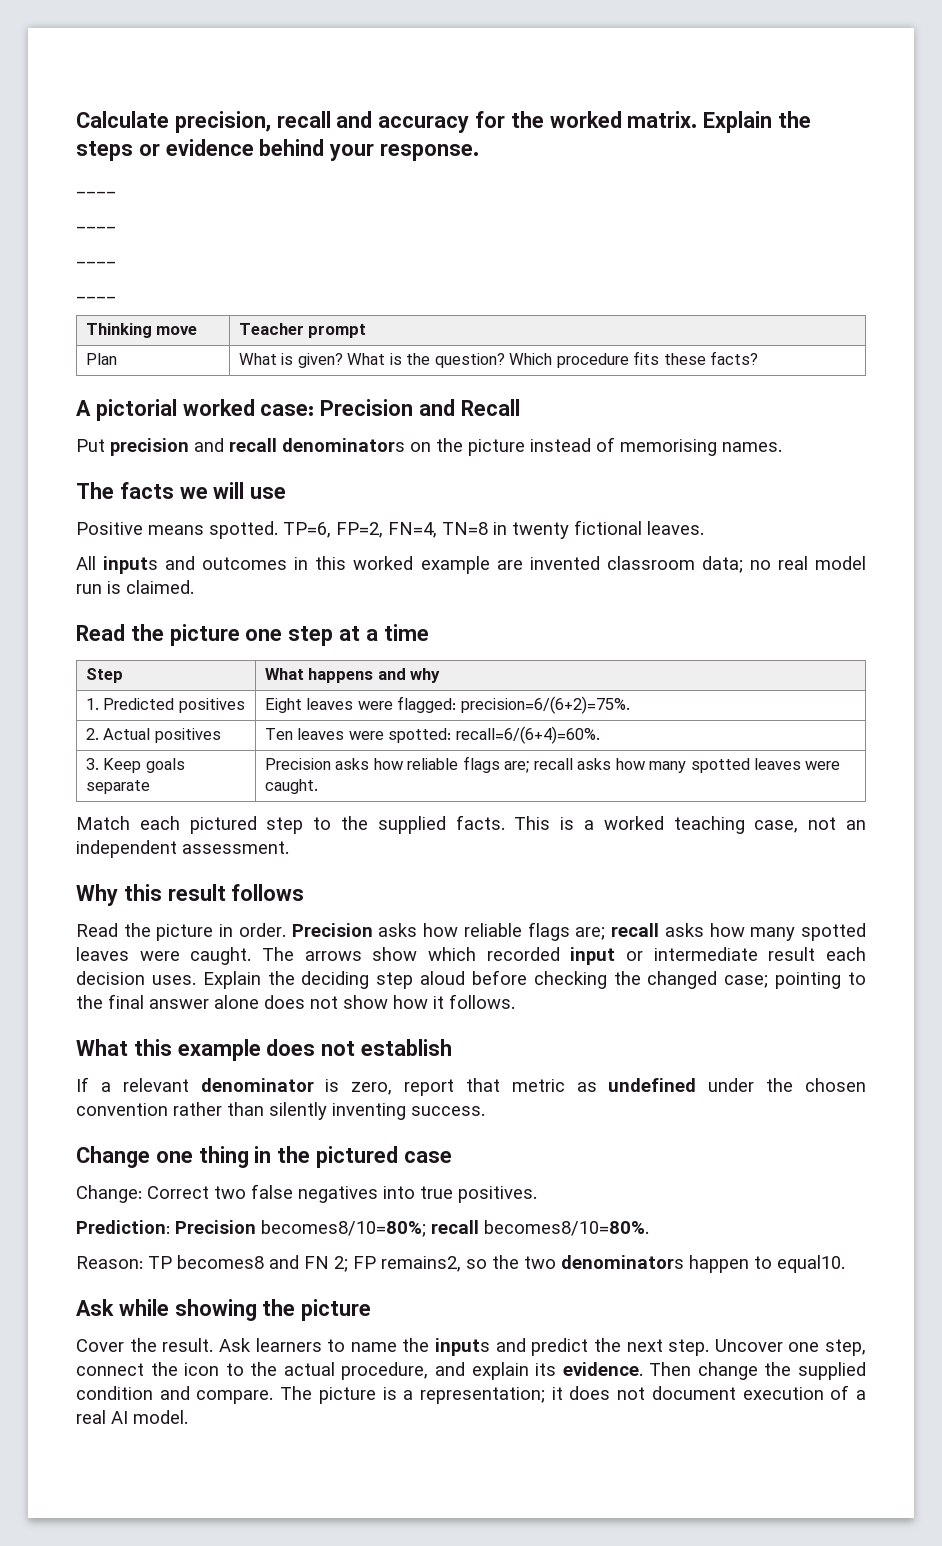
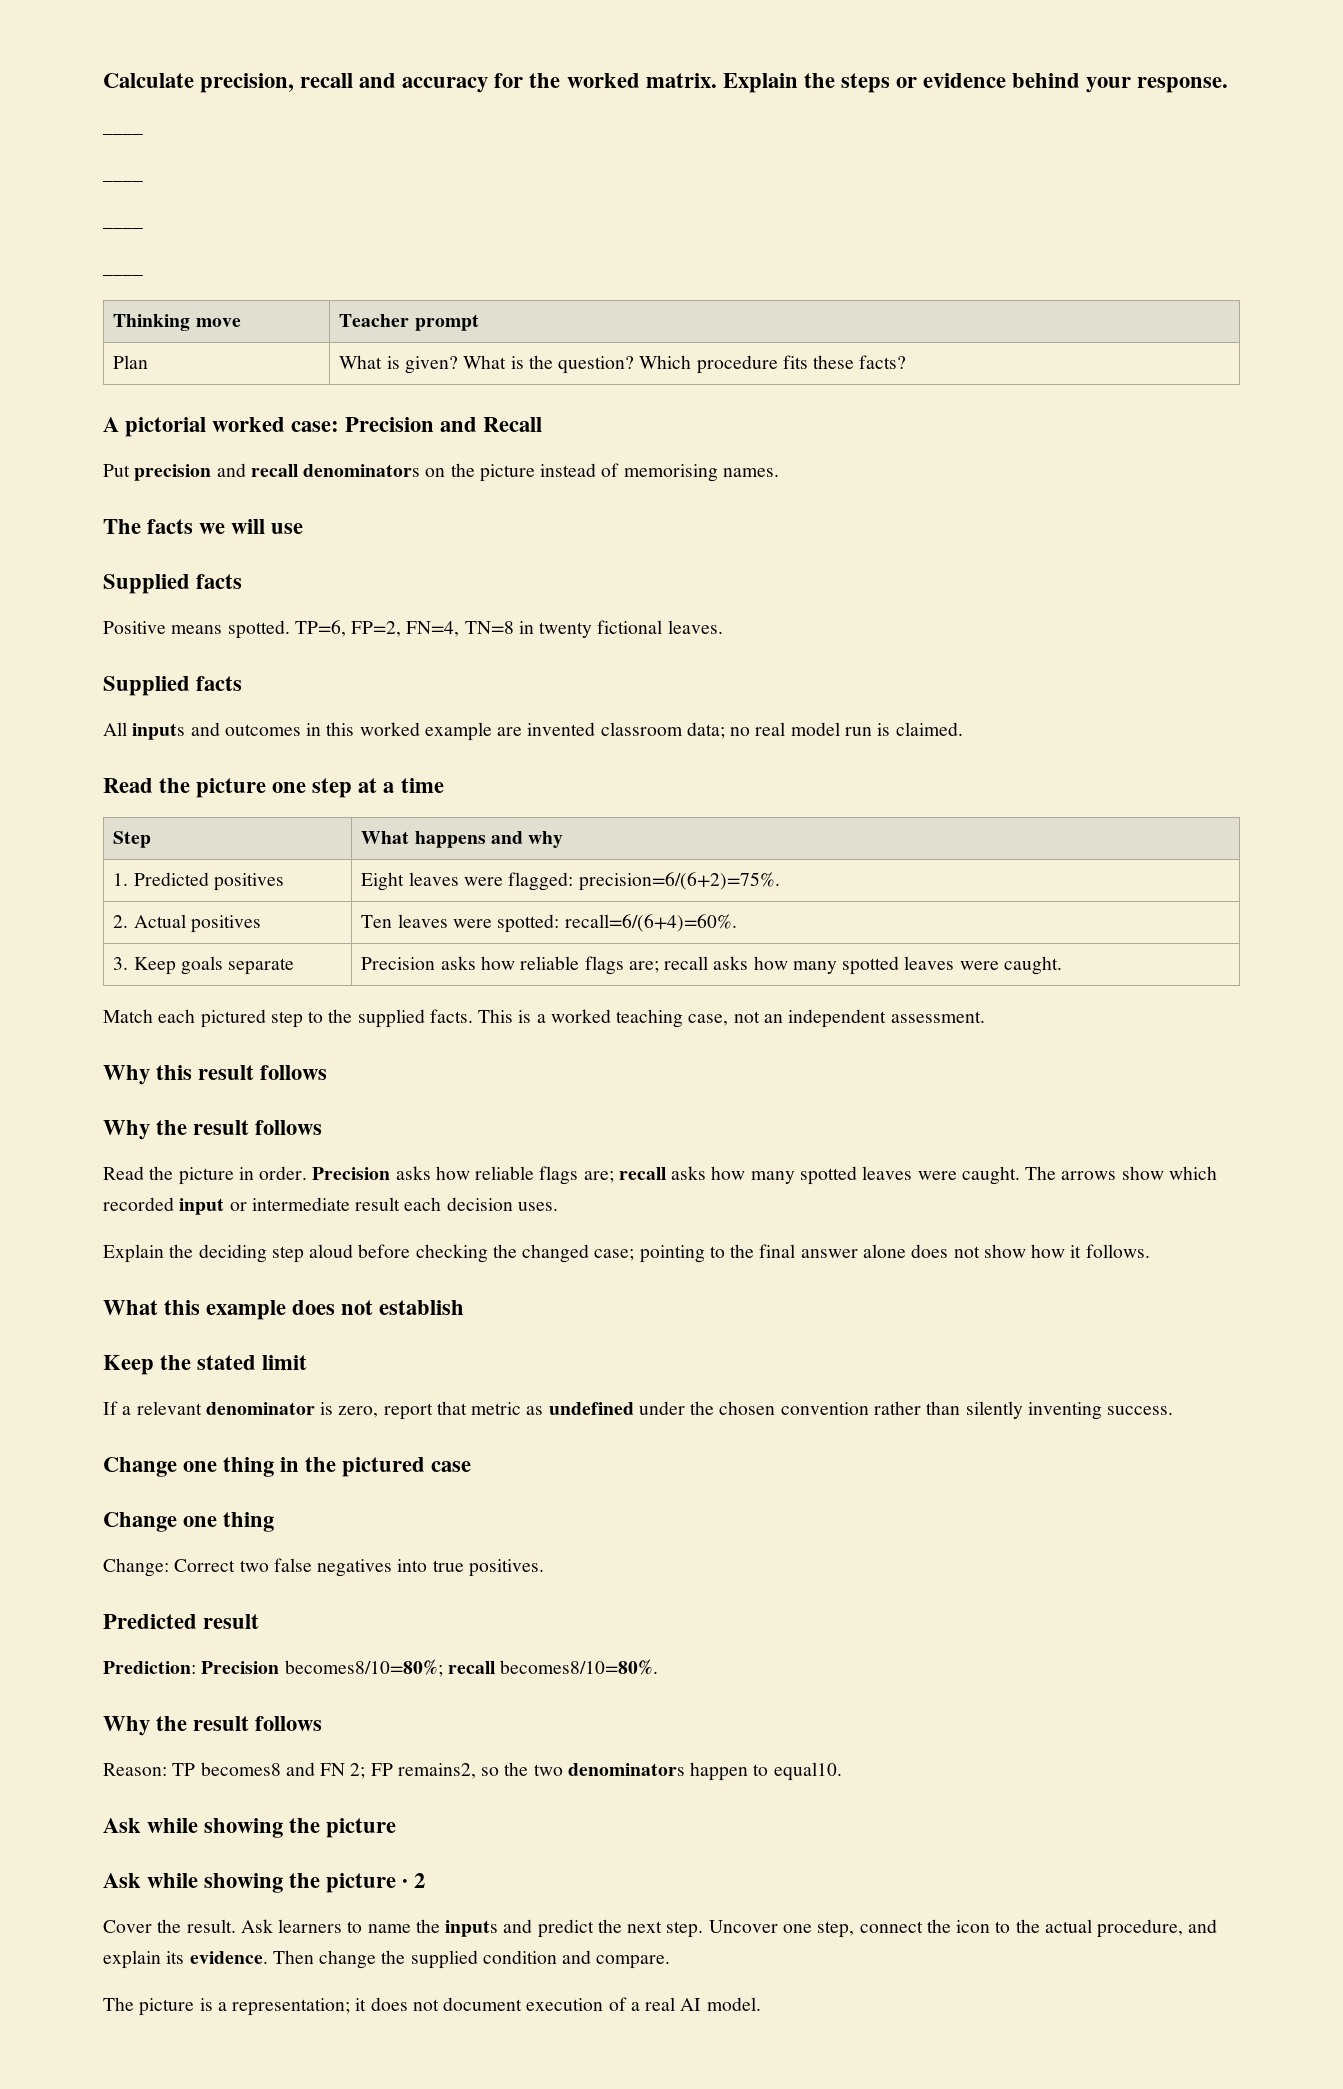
  The facts we will use
+ Supplied facts
  TP=6, FP=2, FN=4, TN=8 in twenty fictional leaves.
+ Supplied facts
  Why this result follows
+ Why the result follows
- The arrows show which recorded input or intermediate result each decision uses. Explain the deciding step aloud before checking the changed case; pointing to the final answer alone does not show how it follows.
+ The arrows show which recorded input or intermediate result each decision uses.
+ Explain the deciding step aloud before checking the changed case; pointing to the final answer alone does not show how it follows.
+ Keep the stated limit
  Change one thing in the pictured case
+ Change one thing
+ Predicted result
  Prediction: Precision becomes8/10=80%; recall becomes8/10=80%.
+ Why the result follows
+ Ask while showing the picture · 2
- Then change the supplied condition and compare. The picture is a representation; it does not document execution of a real AI model.
+ Then change the supplied condition and compare.
+ The picture is a representation; it does not document execution of a real AI model.

